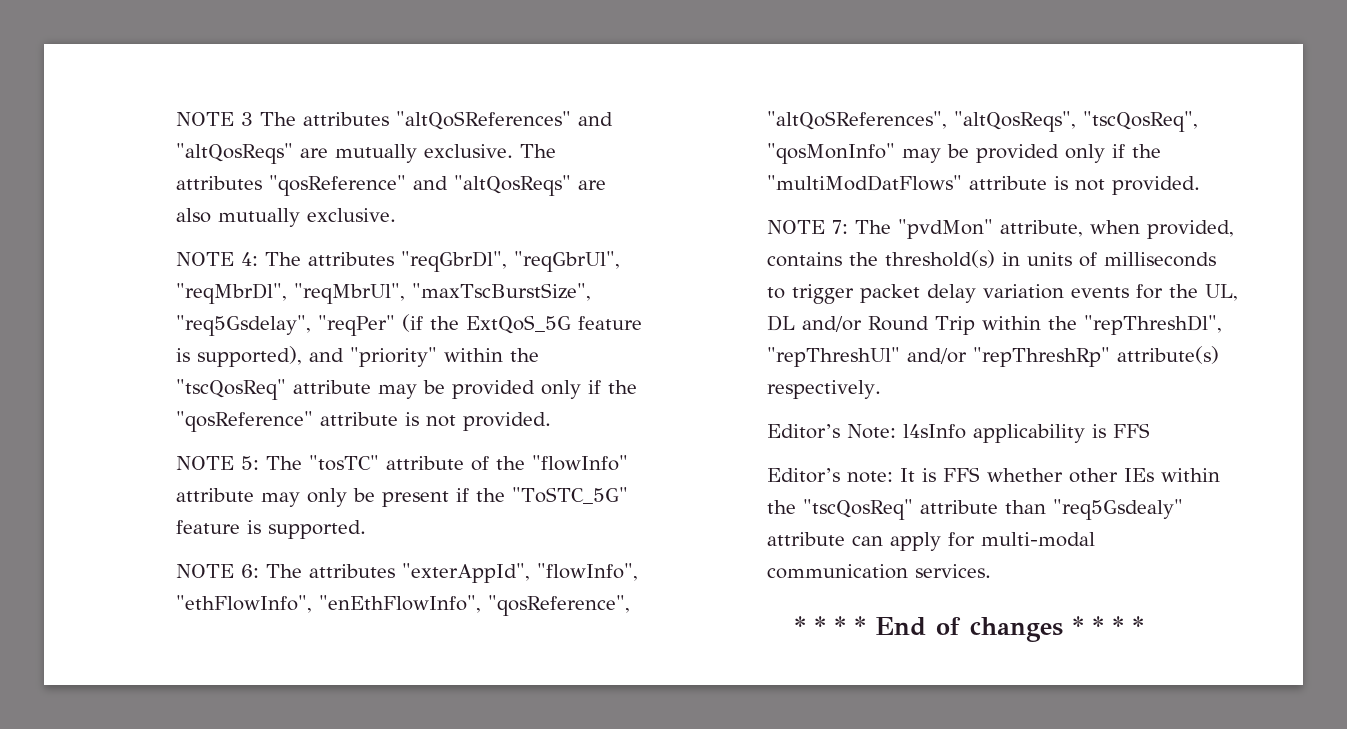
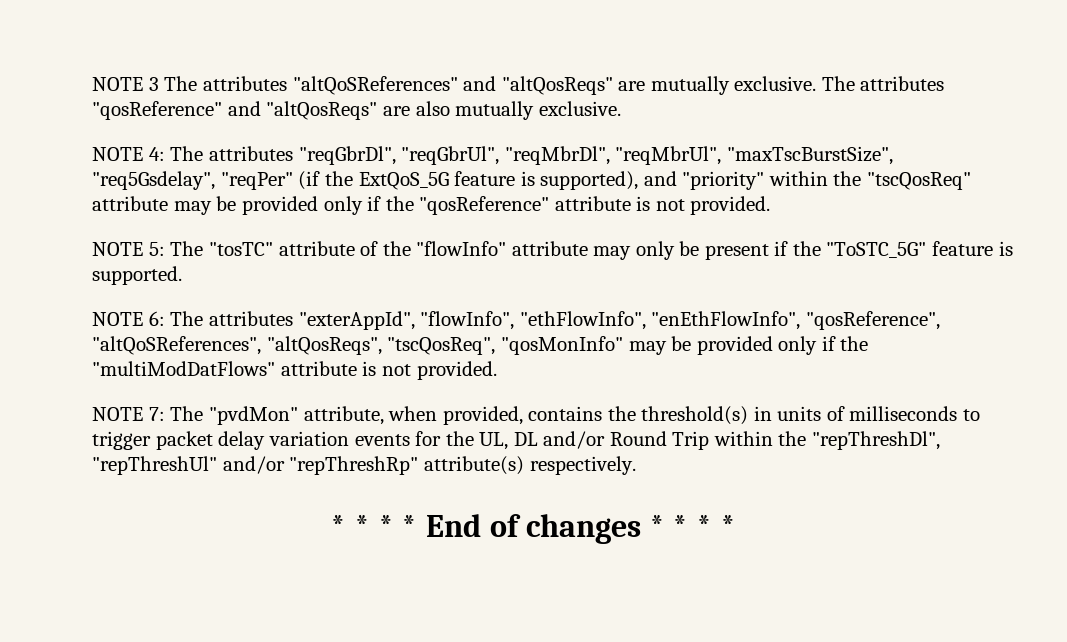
- Editor’s Note: l4sInfo applicability is FFS
- Editor’s note: It is FFS whether other IEs within the "tscQosReq" attribute than "req5Gsdealy" attribute can apply for multi-modal communication services.

